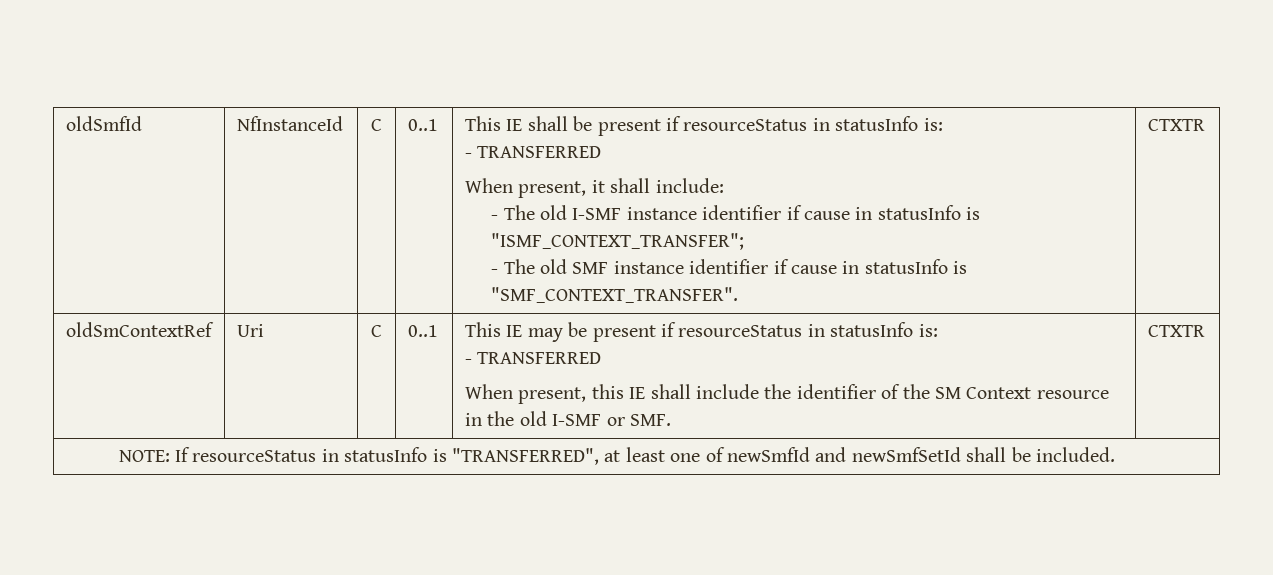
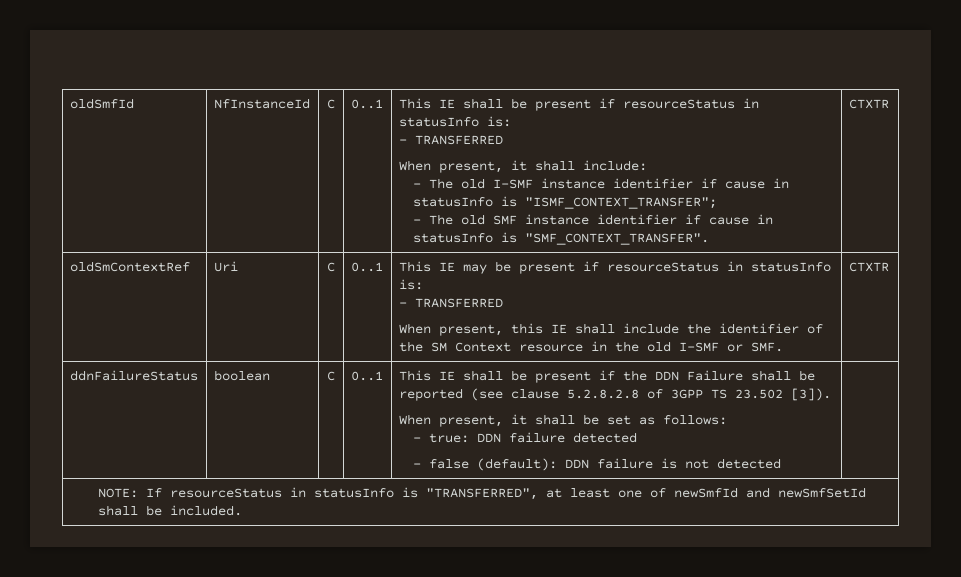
+ ddnFailureStatus | boolean | C | 0..1 | This IE shall be present if the DDN Failure shall be reported (see clause 5.2.8.2.8 of 3GPP TS 23.502 [3]).
+ When present, it shall be set as follows:
+ - true: DDN failure detected
+ - false (default): DDN failure is not detected

